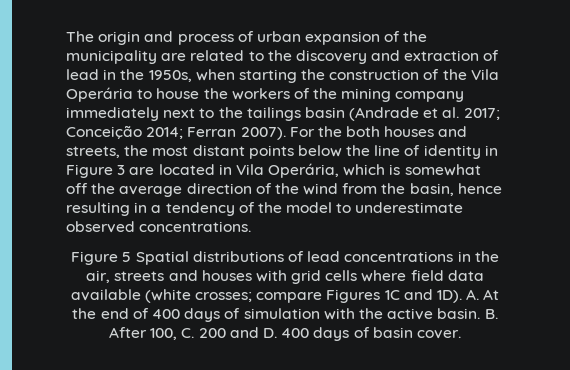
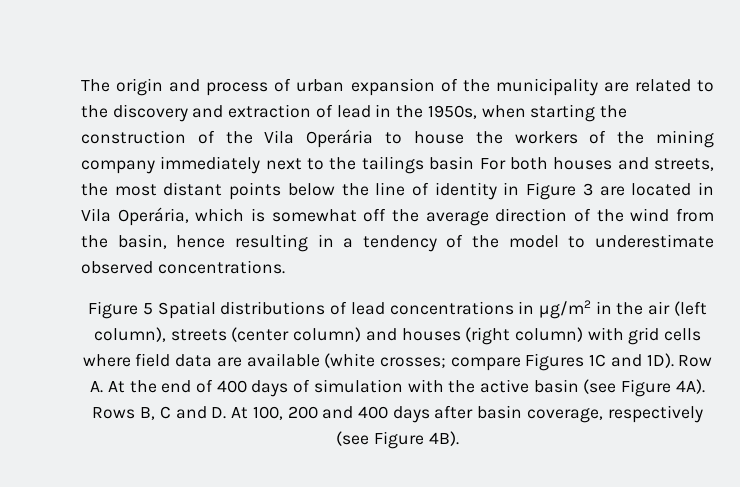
- The origin and process of urban expansion of the municipality are related to the discovery and extraction of lead in the 1950s, when starting the construction of the Vila Operária to house the workers of the mining company immediately next to the tailings basin (Andrade et al. 2017; Conceição 2014; Ferran 2007). For the both houses and streets, the most distant points below the line of identity in Figure 3 are located in Vila Operária, which is somewhat off the average direction of the wind from the basin, hence resulting in a tendency of the model to underestimate observed concentrations.
+ The origin and process of urban expansion of the municipality are related to the discovery and extraction of lead in the 1950s, when starting the construction of the Vila Operária to house the workers of the mining company immediately next to the tailings basin For both houses and streets, the most distant points below the line of identity in Figure 3 are located in Vila Operária, which is somewhat off the average direction of the wind from the basin, hence resulting in a tendency of the model to underestimate observed concentrations.
- Figure 5 Spatial distributions of lead concentrations in the air, streets and houses with grid cells where field data available (white crosses; compare Figures 1C and 1D).
+ Figure 5 Spatial distributions of lead concentrations in μg/m2 in the air (left column), streets (center column) and houses (right column) with grid cells where field data are available (white crosses; compare Figures 1C and 1D).
- A. At the end of 400 days of simulation with the active basin. B. After 100, C. 200 and D. 400 days of basin cover.
+ Row A. At the end of 400 days of simulation with the active basin (see Figure 4A). Rows B, C and D. At 100, 200 and 400 days after basin coverage, respectively (see Figure 4B).

